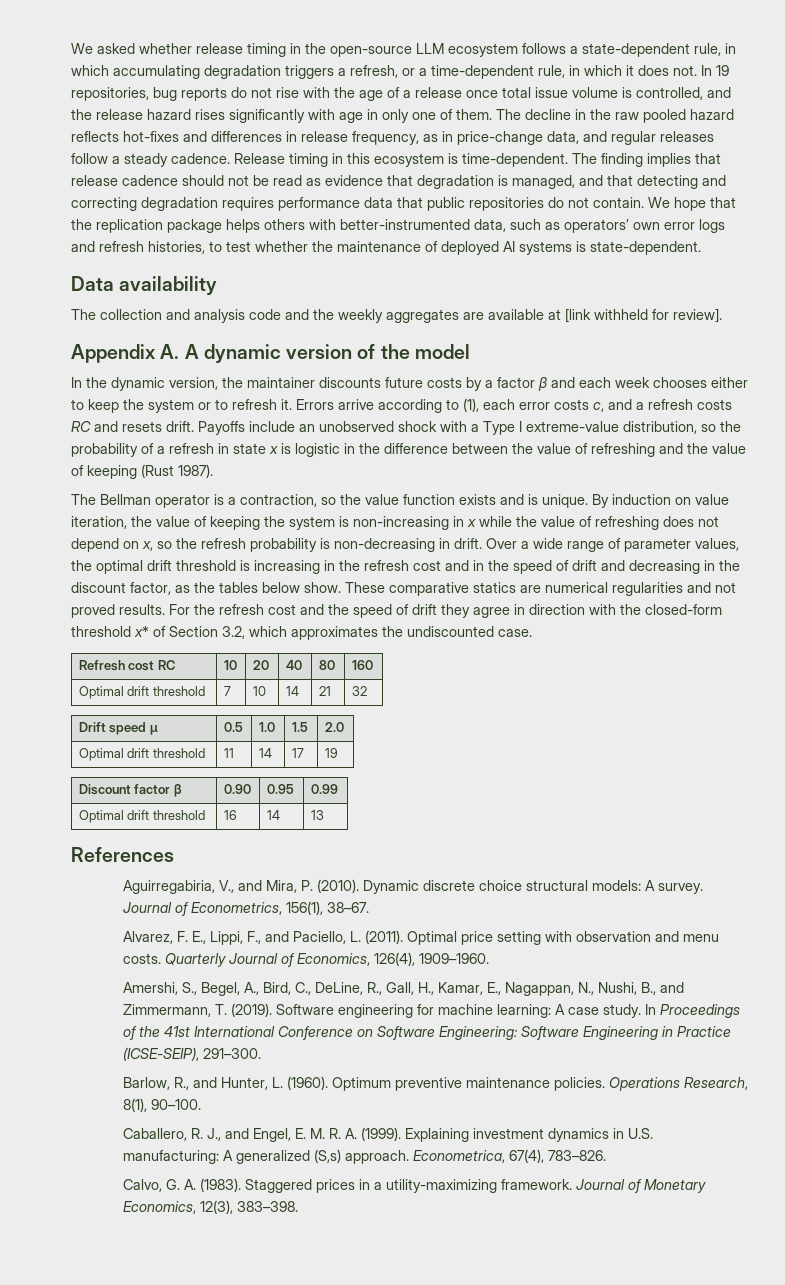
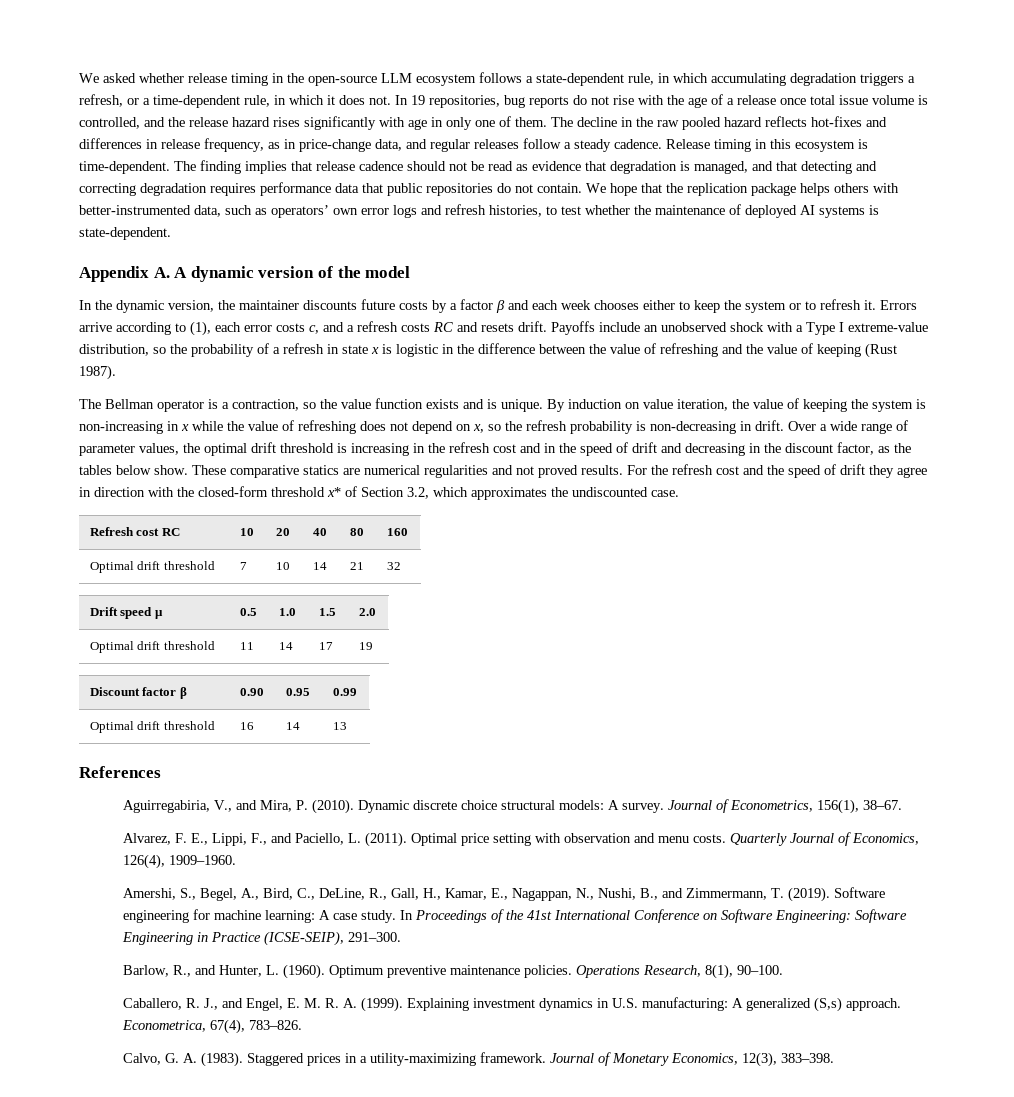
- Data availability
- The collection and analysis code and the weekly aggregates are available at [link withheld for review].

